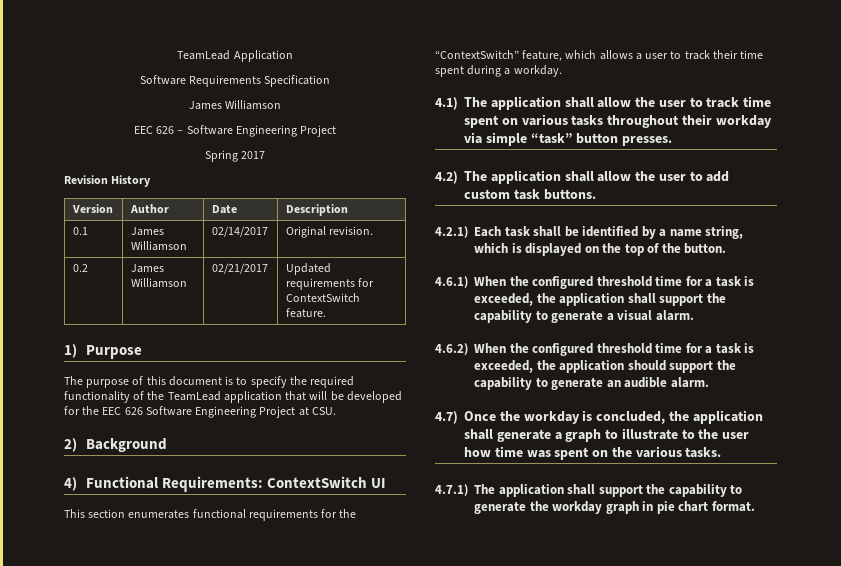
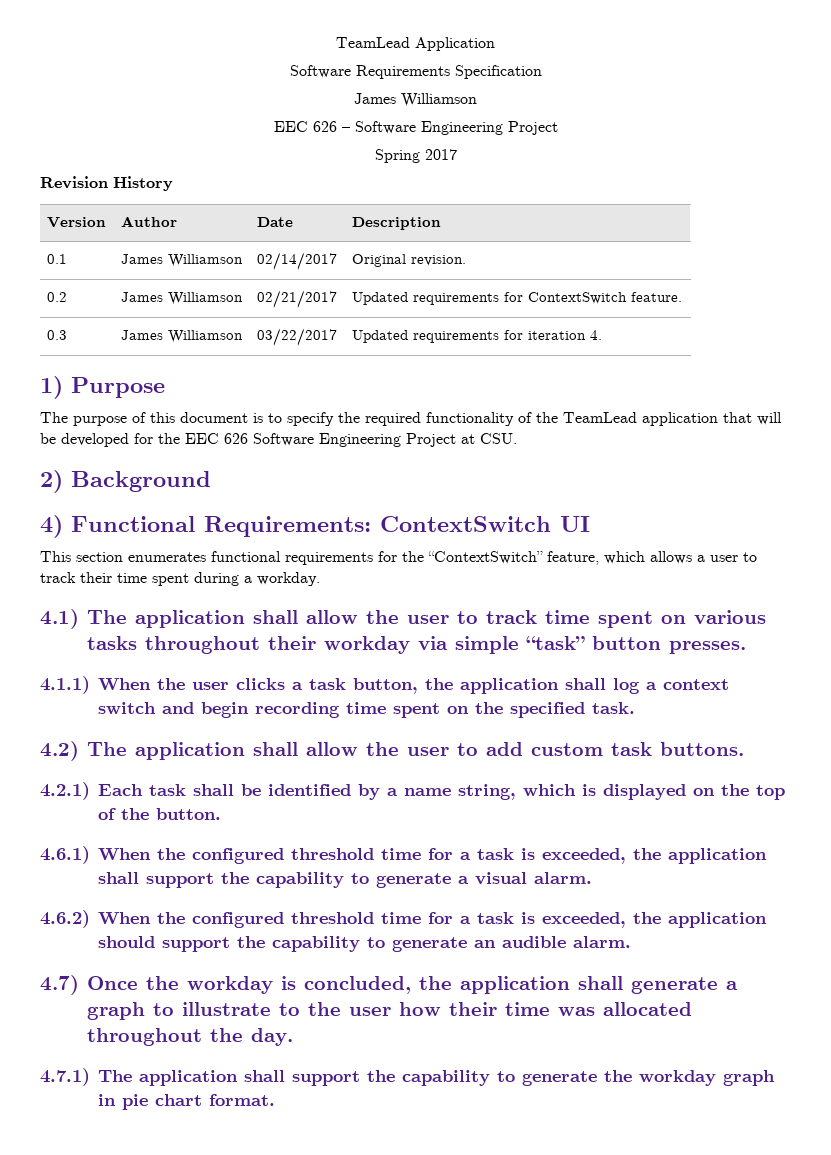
+ 0.3 | James Williamson | 03/22/2017 | Updated requirements for iteration 4.
+ 4.1.1) When the user clicks a task button, the application shall log a context switch and begin recording time spent on the specified task.
- 4.7) Once the workday is concluded, the application shall generate a graph to illustrate to the user how time was spent on the various tasks.
+ 4.7) Once the workday is concluded, the application shall generate a graph to illustrate to the user how their time was allocated throughout the day.

